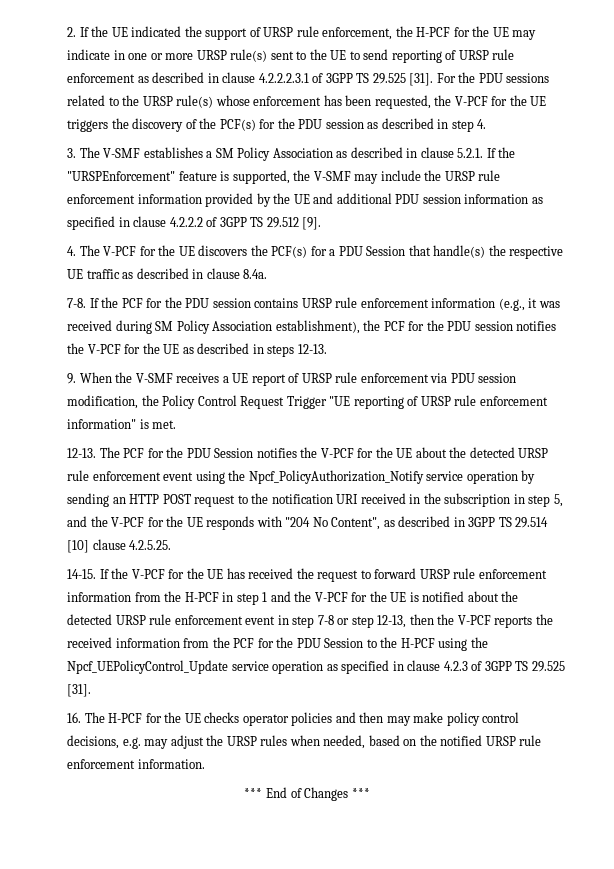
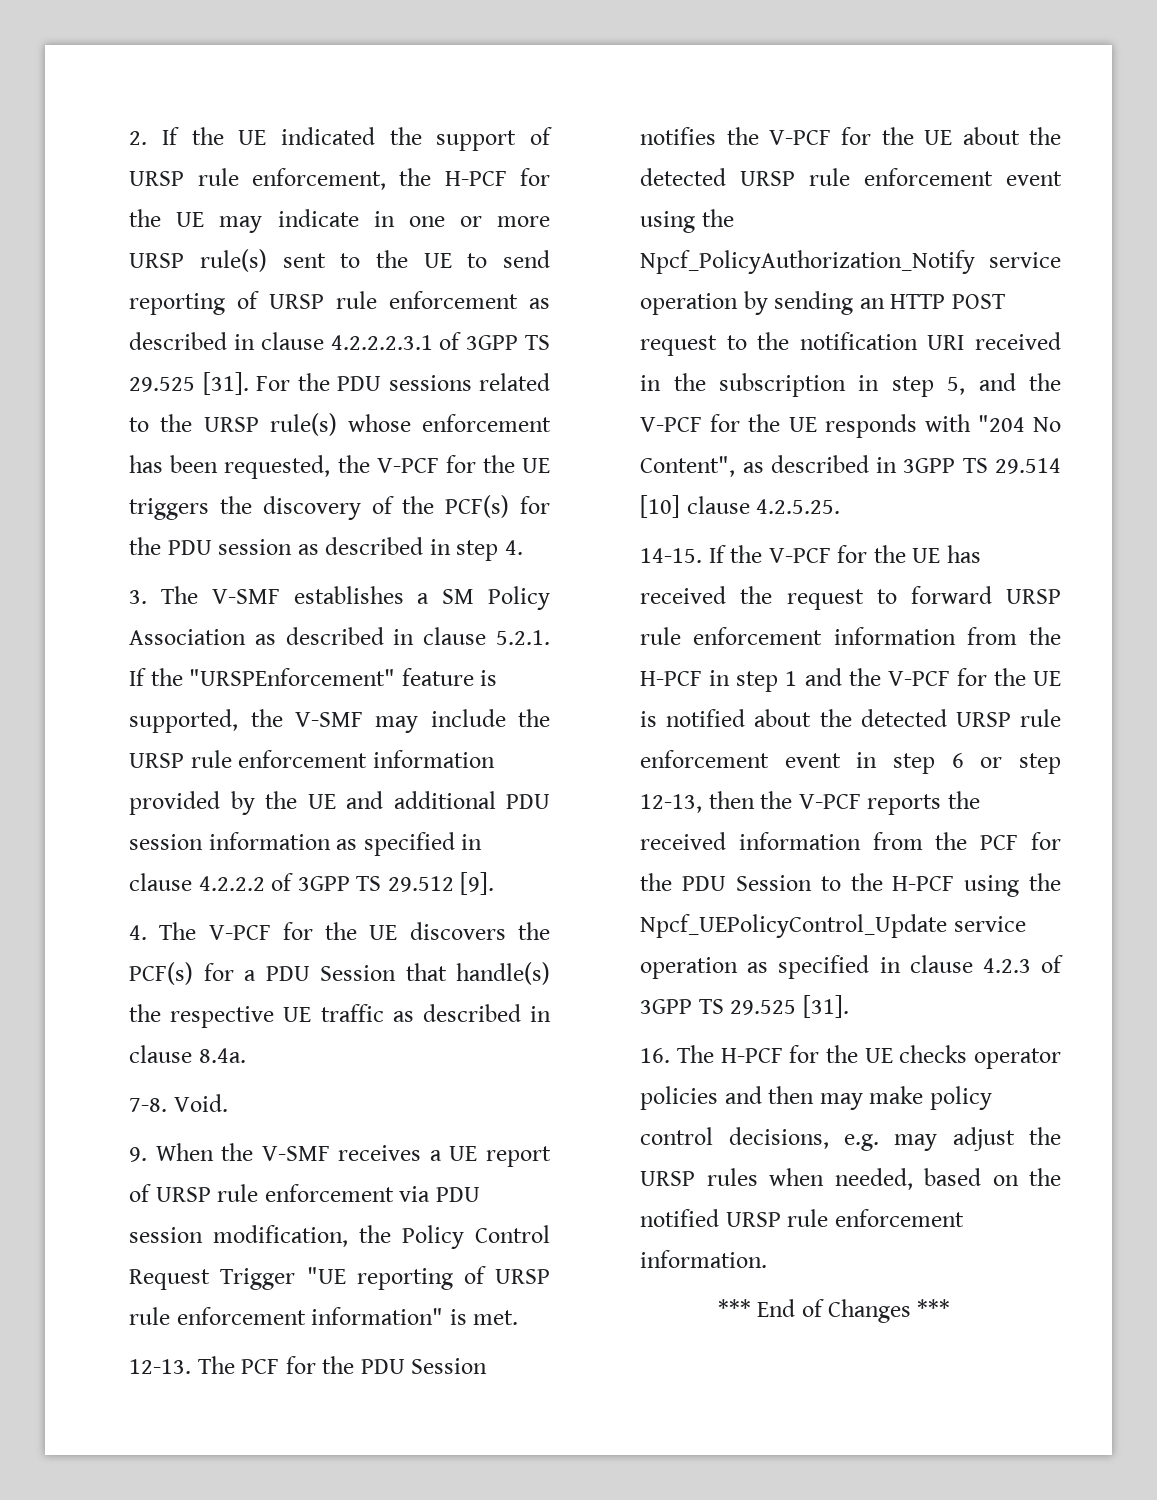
- If the PCF for the PDU session contains URSP rule enforcement information (e.g., it was received during SM Policy Association establishment), the PCF for the PDU session notifies the V-PCF for the UE as described in steps 12-13.
+ Void.
- If the V-PCF for the UE has received the request to forward URSP rule enforcement information from the H-PCF in step 1 and the V-PCF for the UE is notified about the detected URSP rule enforcement event in step 7-8 or step 12-13, then the V-PCF reports the received information from the PCF for the PDU Session to the H-PCF using the Npcf_UEPolicyControl_Update service operation as specified in clause 4.2.3 of 3GPP TS 29.525 [31].
+ If the V-PCF for the UE has received the request to forward URSP rule enforcement information from the H-PCF in step 1 and the V-PCF for the UE is notified about the detected URSP rule enforcement event in step 6 or step 12-13, then the V-PCF reports the received information from the PCF for the PDU Session to the H-PCF using the Npcf_UEPolicyControl_Update service operation as specified in clause 4.2.3 of 3GPP TS 29.525 [31].

